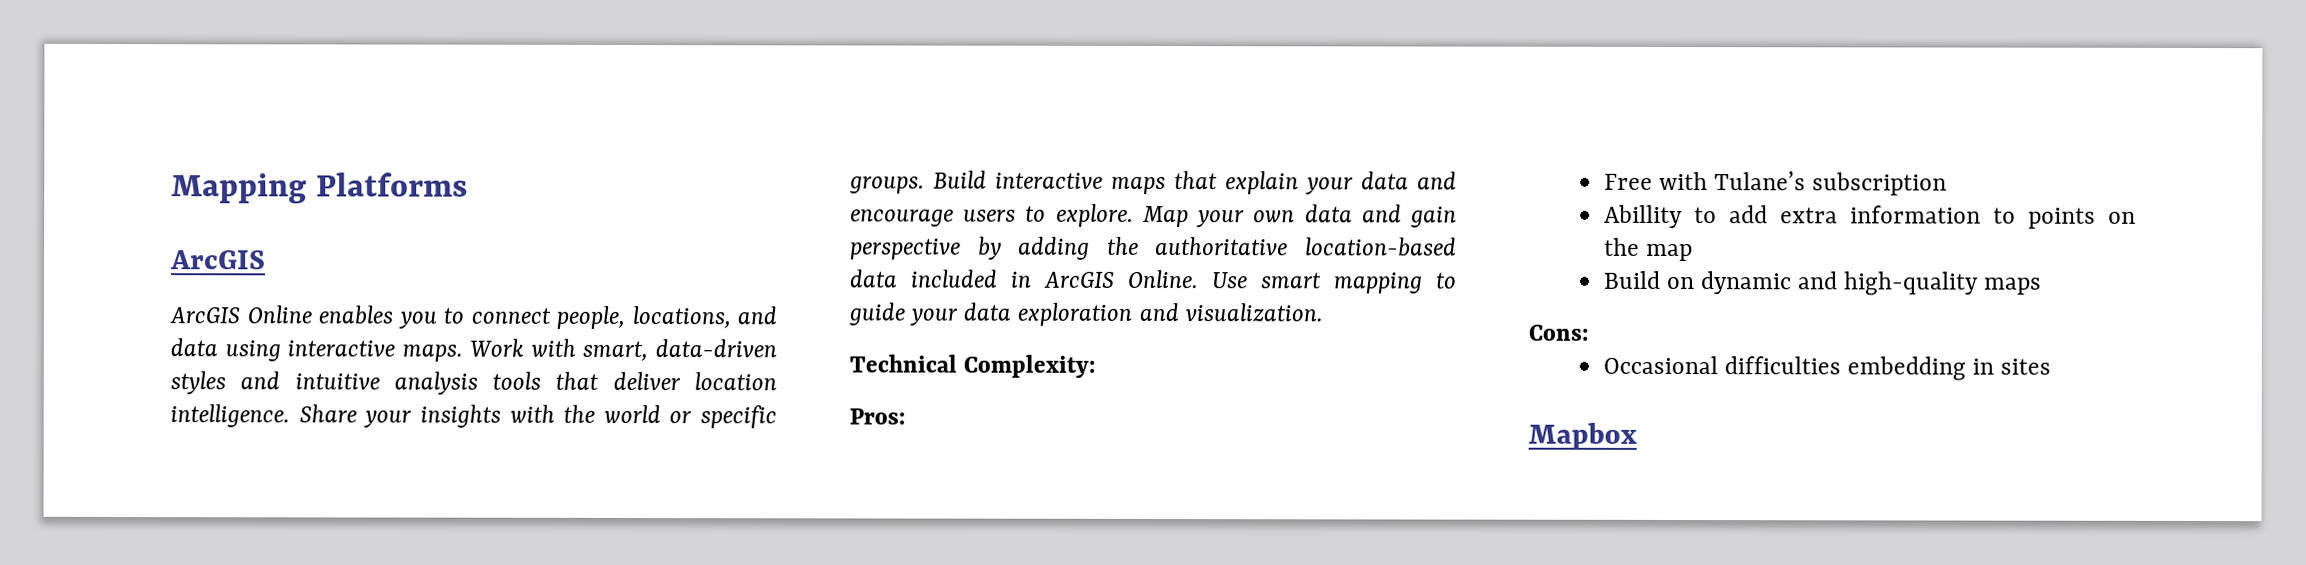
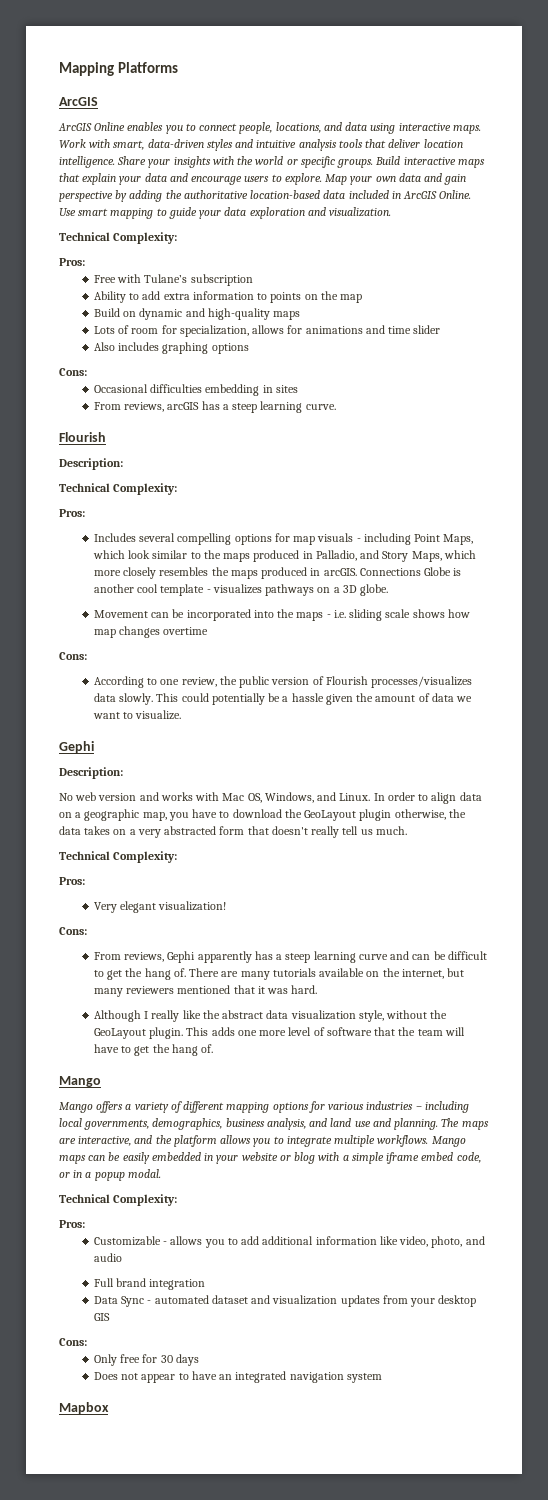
- Abillity to add extra information to points on the map
+ Ability to add extra information to points on the map
+ Lots of room for specialization, allows for animations and time slider
+ Also includes graphing options
+ From reviews, arcGIS has a steep learning curve.
+ Flourish
+ Description:
+ Technical Complexity:
+ Pros:
+ Includes several compelling options for map visuals - including Point Maps, which look similar to the maps produced in Palladio, and Story Maps, which more closely resembles the maps produced in arcGIS. Connections Globe is another cool template - visualizes pathways on a 3D globe.
+ Movement can be incorporated into the maps - i.e. sliding scale shows how map changes overtime
+ Cons:
+ According to one review, the public version of Flourish processes/visualizes data slowly. This could potentially be a hassle given the amount of data we want to visualize.
+ Gephi
+ Description:
+ No web version and works with Mac OS, Windows, and Linux. In order to align data on a geographic map, you have to download the GeoLayout plugin otherwise, the data takes on a very abstracted form that doesn't really tell us much.
+ Technical Complexity:
+ Pros:
+ Very elegant visualization!
+ Cons:
+ From reviews, Gephi apparently has a steep learning curve and can be difficult to get the hang of. There are many tutorials available on the internet, but many reviewers mentioned that it was hard.
+ Although I really like the abstract data visualization style, without the GeoLayout plugin. This adds one more level of software that the team will have to get the hang of.
+ Mango
+ Mango offers a variety of different mapping options for various industries – including local governments, demographics, business analysis, and land use and planning. The maps are interactive, and the platform allows you to integrate multiple workflows. Mango maps can be easily embedded in your website or blog with a simple iframe embed code, or in a popup modal.
+ Technical Complexity:
+ Pros:
+ Customizable - allows you to add additional information like video, photo, and audio
+ Full brand integration
+ Data Sync - automated dataset and visualization updates from your desktop GIS
+ Cons:
+ Only free for 30 days
+ Does not appear to have an integrated navigation system

